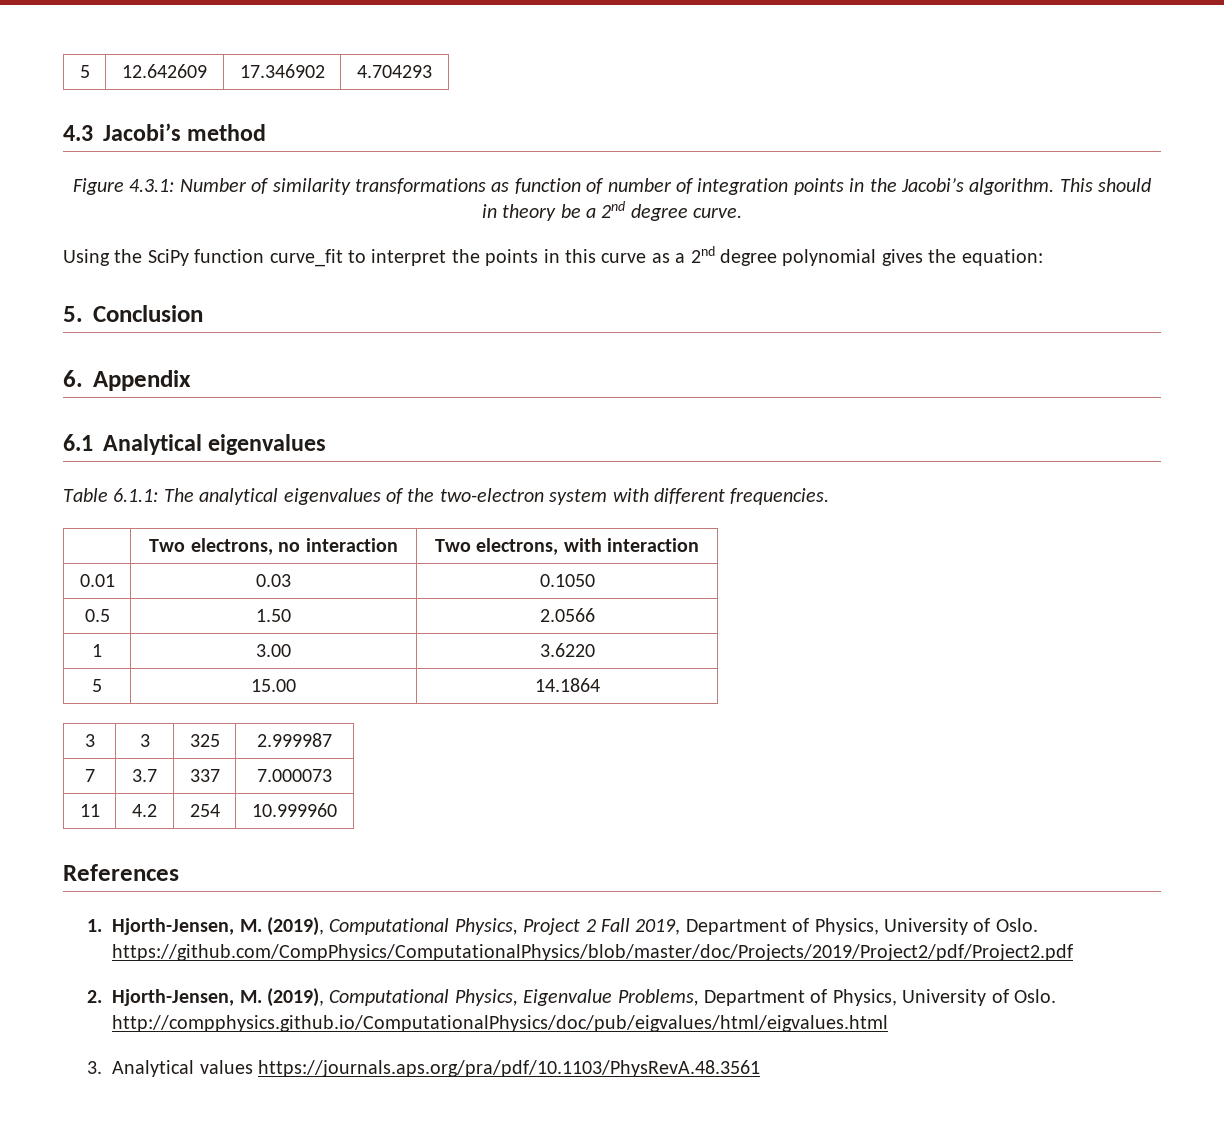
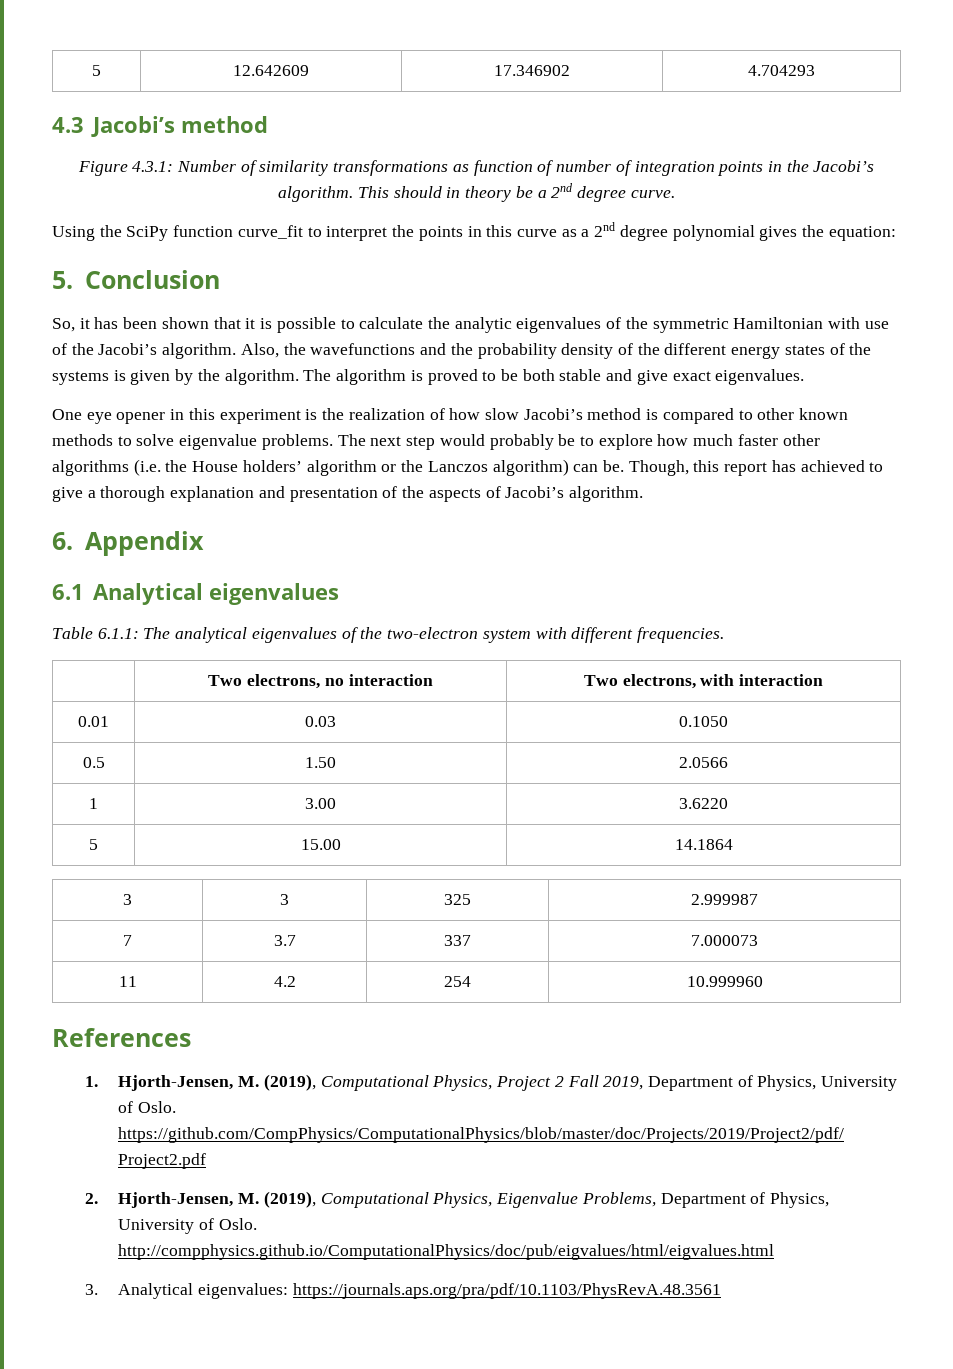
+ So, it has been shown that it is possible to calculate the analytic eigenvalues of the symmetric Hamiltonian with use of the Jacobi’s algorithm. Also, the wavefunctions and the probability density of the different energy states of the systems is given by the algorithm. The algorithm is proved to be both stable and give exact eigenvalues.
+ One eye opener in this experiment is the realization of how slow Jacobi’s method is compared to other known methods to solve eigenvalue problems. The next step would probably be to explore how much faster other algorithms (i.e. the House holders’ algorithm or the Lanczos algorithm) can be. Though, this report has achieved to give a thorough explanation and presentation of the aspects of Jacobi’s algorithm.
- 3. Analytical values https://journals.aps.org/pra/pdf/10.1103/PhysRevA.48.3561
+ 3. Analytical eigenvalues: https://journals.aps.org/pra/pdf/10.1103/PhysRevA.48.3561

